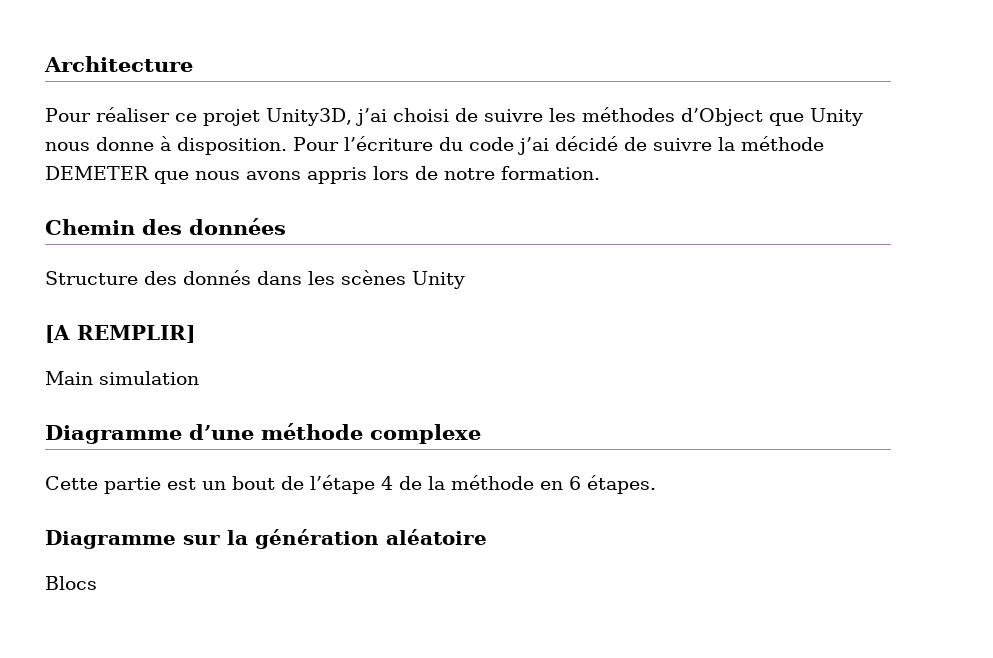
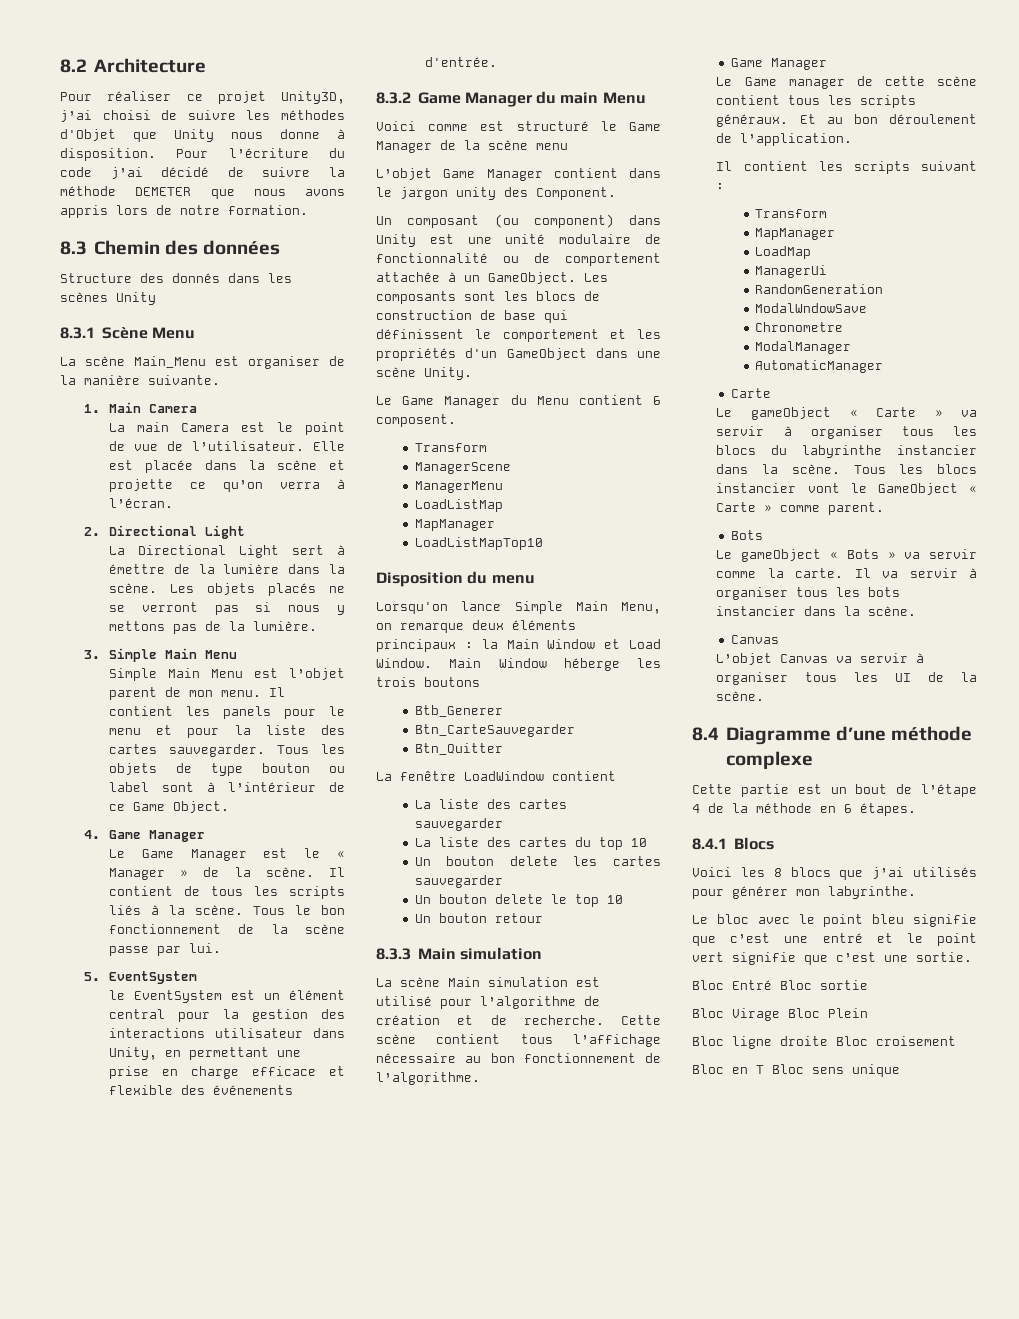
- Architecture
+ 8.2 Architecture
- Pour réaliser ce projet Unity3D, j’ai choisi de suivre les méthodes d’Object que Unity nous donne à disposition.
+ Pour réaliser ce projet Unity3D, j’ai choisi de suivre les méthodes d'Objet que Unity nous donne à disposition.
- Chemin des données
+ 8.3 Chemin des données
- [A REMPLIR]
- Main simulation
- Diagramme d’une méthode complexe
+ 8.3.1 Scène Menu
+ La scène Main_Menu est organiser de la manière suivante.
+ 1. Main Camera
+ La main Camera est le point de vue de l’utilisateur. Elle est placée dans la scène et projette ce qu’on verra à l’écran.
+ 2. Directional Light
+ La Directional Light sert à émettre de la lumière dans la scène. Les objets placés ne se verront pas si nous y mettons pas de la lumière.
+ 3. Simple Main Menu
+ Simple Main Menu est l’objet parent de mon menu. Il contient les panels pour le menu et pour la liste des cartes sauvegarder. Tous les objets de type bouton ou label sont à l’intérieur de ce Game Object.
+ 4. Game Manager
+ Le Game Manager est le « Manager » de la scène. Il contient de tous les scripts liés à la scène. Tous le bon fonctionnement de la scène passe par lui.
+ 5. EventSystem
+ le EventSystem est un élément central pour la gestion des interactions utilisateur dans Unity, en permettant une prise en charge efficace et flexible des événements d'entrée.
+ 8.3.2 Game Manager du main Menu
+ Voici comme est structuré le Game Manager de la scène menu
+ L’objet Game Manager contient dans le jargon unity des Component.
+ Un composant (ou component) dans Unity est une unité modulaire de fonctionnalité ou de comportement attachée à un GameObject. Les composants sont les blocs de construction de base qui définissent le comportement et les propriétés d'un GameObject dans une scène Unity.
+ Le Game Manager du Menu contient 6 composent.
+ Transform
+ ManagerScene
+ ManagerMenu
+ LoadListMap
+ MapManager
+ LoadListMapTop10
+ Disposition du menu
+ Lorsqu'on lance Simple Main Menu, on remarque deux éléments principaux : la Main Window et Load Window. Main Window héberge les trois boutons
+ Btb_Generer
+ Btn_CarteSauvegarder
+ Btn_Quitter
+ La fenêtre LoadWindow contient
+ La liste des cartes sauvegarder
+ La liste des cartes du top 10
+ Un bouton delete les cartes sauvegarder
+ Un bouton delete le top 10
+ Un bouton retour
+ 8.3.3 Main simulation
+ La scène Main simulation est utilisé pour l’algorithme de création et de recherche. Cette scène contient tous l’affichage nécessaire au bon fonctionnement de l’algorithme.
+ Game Manager
+ Le Game manager de cette scène contient tous les scripts généraux. Et au bon déroulement de l’application.
+ Il contient les scripts suivant :
+ Transform
+ MapManager
+ LoadMap
+ ManagerUi
+ RandomGeneration
+ ModalWndowSave
+ Chronometre
+ ModalManager
+ AutomaticManager
+ Carte
+ Le gameObject « Carte » va servir à organiser tous les blocs du labyrinthe instancier dans la scène. Tous les blocs instancier vont le GameObject « Carte » comme parent.
+ Bots
+ Le gameObject « Bots » va servir comme la carte. Il va servir à organiser tous les bots instancier dans la scène.
+ Canvas
+ L’objet Canvas va servir à organiser tous les UI de la scène.
+ 8.4 Diagramme d’une méthode complexe
- Diagramme sur la génération aléatoire
- Blocs
+ 8.4.1 Blocs
+ Voici les 8 blocs que j’ai utilisés pour générer mon labyrinthe.
+ Le bloc avec le point bleu signifie que c’est une entré et le point vert signifie que c’est une sortie.
+ Bloc Entré Bloc sortie
+ Bloc Virage Bloc Plein
+ Bloc ligne droite Bloc croisement
+ Bloc en T Bloc sens unique

